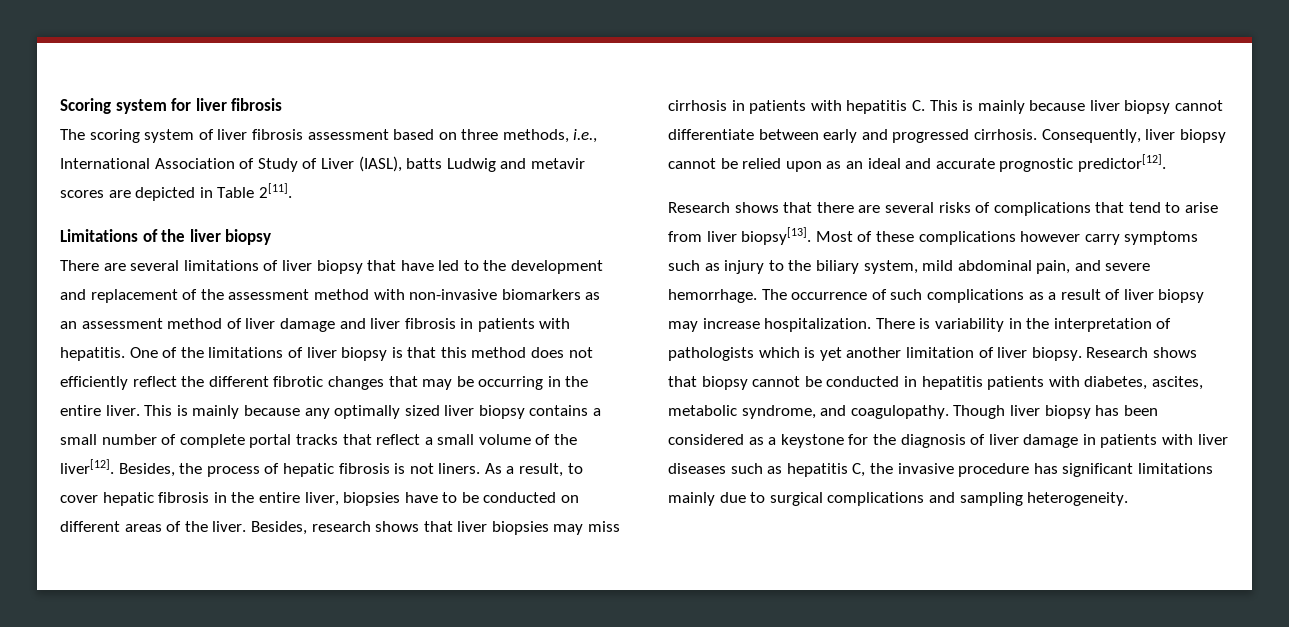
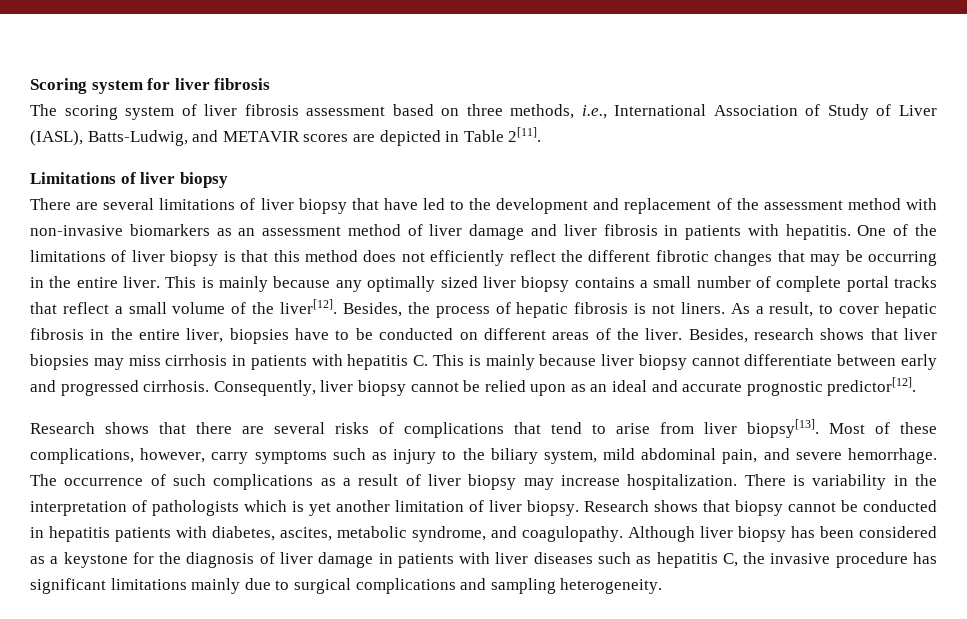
- The scoring system of liver fibrosis assessment based on three methods, i.e., International Association of Study of Liver (IASL), batts Ludwig and metavir scores are depicted in Table 2[11].
+ The scoring system of liver fibrosis assessment based on three methods, i.e., International Association of Study of Liver (IASL), Batts-Ludwig, and METAVIR scores are depicted in Table 2[11].
- Limitations of the liver biopsy
+ Limitations of liver biopsy
- Most of these complications however carry symptoms such as injury to the biliary system, mild abdominal pain, and severe hemorrhage.
+ Most of these complications, however, carry symptoms such as injury to the biliary system, mild abdominal pain, and severe hemorrhage.
- Though liver biopsy has been considered as a keystone for the diagnosis of liver damage in patients with liver diseases such as hepatitis C, the invasive procedure has significant limitations mainly due to surgical complications and sampling heterogeneity.
+ Although liver biopsy has been considered as a keystone for the diagnosis of liver damage in patients with liver diseases such as hepatitis C, the invasive procedure has significant limitations mainly due to surgical complications and sampling heterogeneity.

